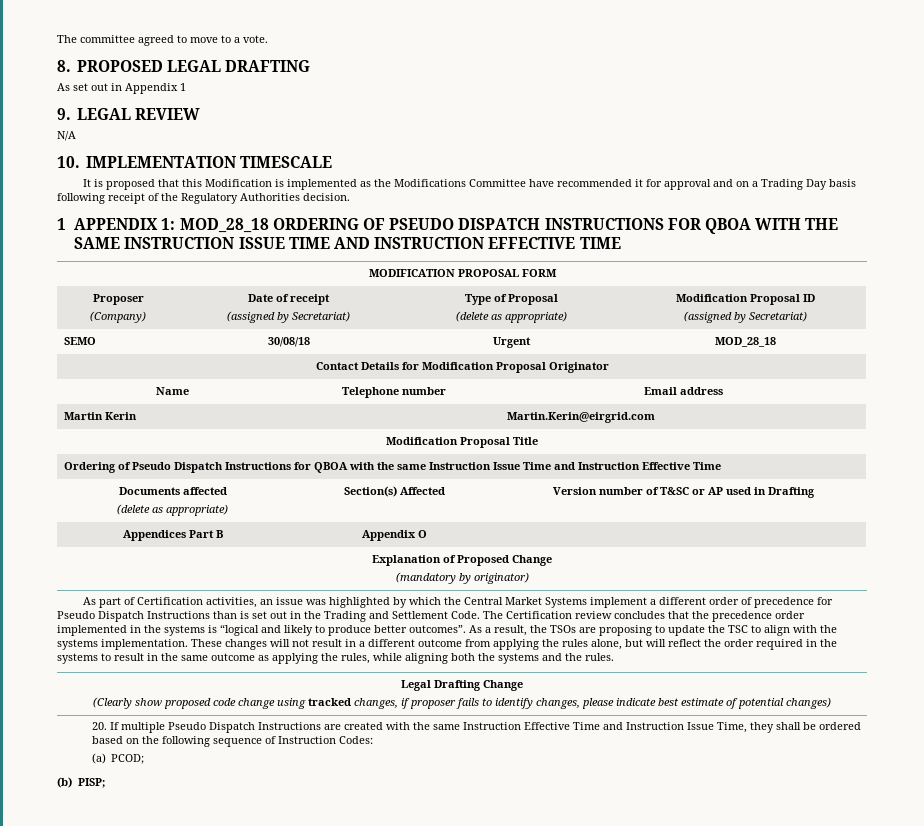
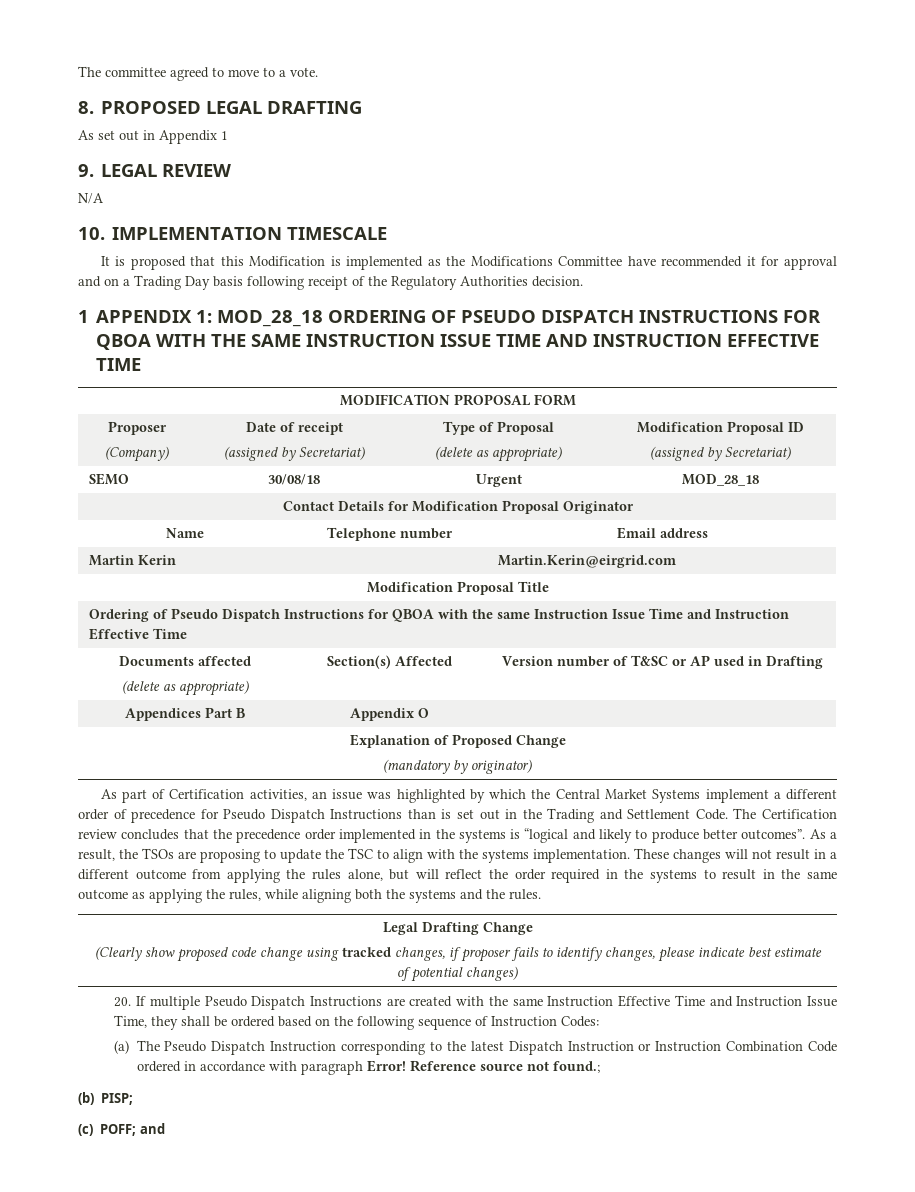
- (a) PCOD;
+ (a) The Pseudo Dispatch Instruction corresponding to the latest Dispatch Instruction or Instruction Combination Code ordered in accordance with paragraph Error! Reference source not found.;
+ (c) POFF; and

